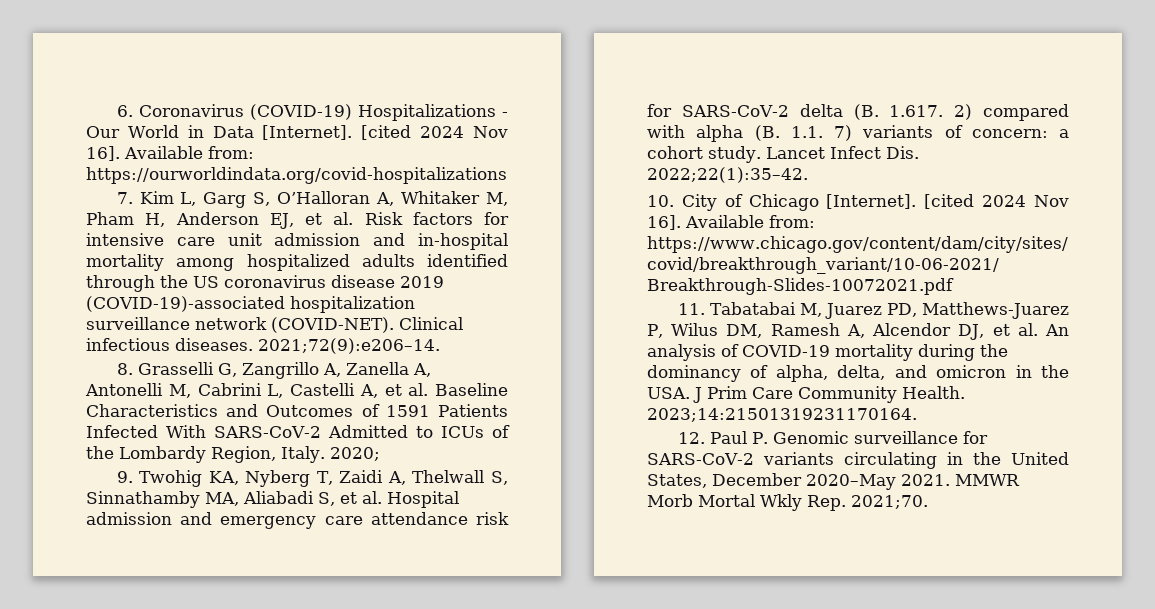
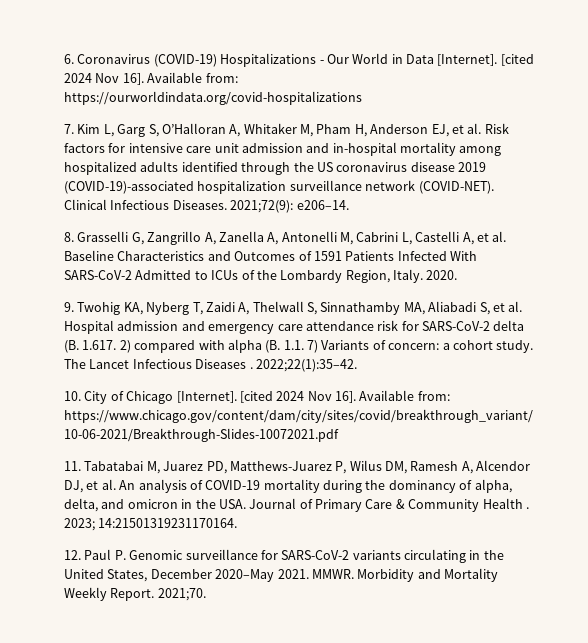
- Clinical infectious diseases. 2021;72(9):e206–14.
+ Clinical Infectious Diseases. 2021;72(9): e206–14.
- 2020;
+ 2020.
- 9. Twohig KA, Nyberg T, Zaidi A, Thelwall S, Sinnathamby MA, Aliabadi S, et al. Hospital admission and emergency care attendance risk for SARS-CoV-2 delta (B. 1.617. 2) compared with alpha (B. 1.1. 7) variants of concern: a cohort study.
+ 9. Twohig KA, Nyberg T, Zaidi A, Thelwall S, Sinnathamby MA, Aliabadi S, et al. Hospital admission and emergency care attendance risk for SARS-CoV-2 delta (B. 1.617. 2) compared with alpha (B. 1.1. 7) Variants of concern: a cohort study.
- Lancet Infect Dis. 2022;22(1):35–42.
+ The Lancet Infectious Diseases . 2022;22(1):35–42.
- 11. Tabatabai M, Juarez PD, Matthews-Juarez P, Wilus DM, Ramesh A, Alcendor DJ, et al. An analysis of COVID-19 mortality during the dominancy of alpha, delta, and omicron in the USA. J Prim Care Community Health. 2023;14:21501319231170164.
+ 11. Tabatabai M, Juarez PD, Matthews-Juarez P, Wilus DM, Ramesh A, Alcendor DJ, et al. An analysis of COVID-19 mortality during the dominancy of alpha, delta, and omicron in the USA. Journal of Primary Care & Community Health . 2023; 14:21501319231170164.
- MMWR Morb Mortal Wkly Rep. 2021;70.
+ MMWR. Morbidity and Mortality Weekly Report. 2021;70.

